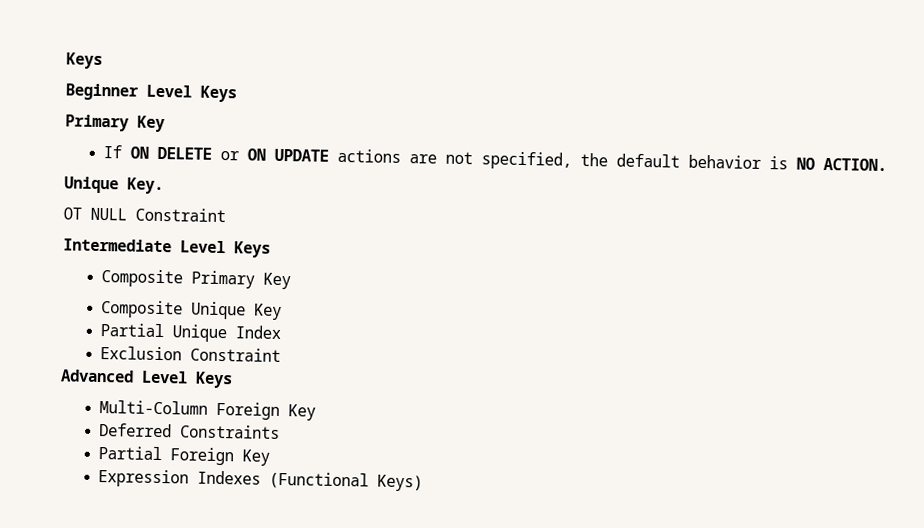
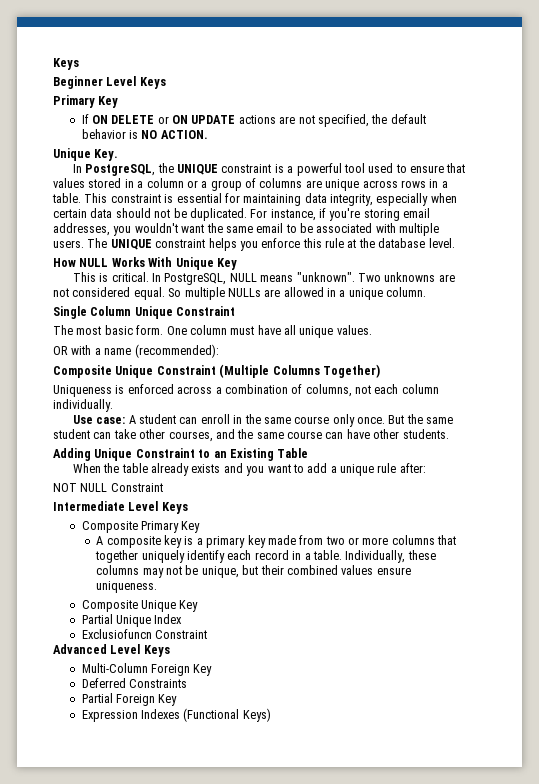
- OT NULL Constraint
+ In PostgreSQL, the UNIQUE constraint is a powerful tool used to ensure that values stored in a column or a group of columns are unique across rows in a table. This constraint is essential for maintaining data integrity, especially when certain data should not be duplicated. For instance, if you're storing email addresses, you wouldn't want the same email to be associated with multiple users. The UNIQUE constraint helps you enforce this rule at the database level.
+ How NULL Works With Unique Key
+ This is critical. In PostgreSQL, NULL means "unknown". Two unknowns are not considered equal. So multiple NULLs are allowed in a unique column.
+ Single Column Unique Constraint
+ The most basic form. One column must have all unique values.
+ OR with a name (recommended):
+ Composite Unique Constraint (Multiple Columns Together)
+ Uniqueness is enforced across a combination of columns, not each column individually.
+ Use case: A student can enroll in the same course only once. But the same student can take other courses, and the same course can have other students.
+ Adding Unique Constraint to an Existing Table
+ When the table already exists and you want to add a unique rule after:
+ NOT NULL Constraint
+ A composite key is a primary key made from two or more columns that together uniquely identify each record in a table. Individually, these columns may not be unique, but their combined values ensure uniqueness.
- Exclusion Constraint
+ Exclusiofuncn Constraint

